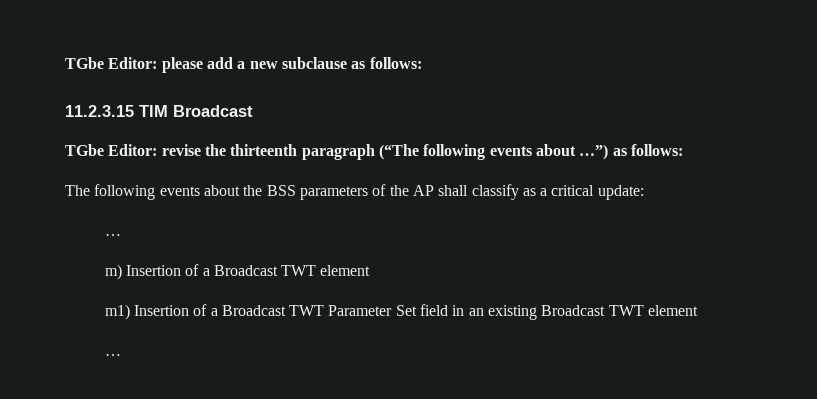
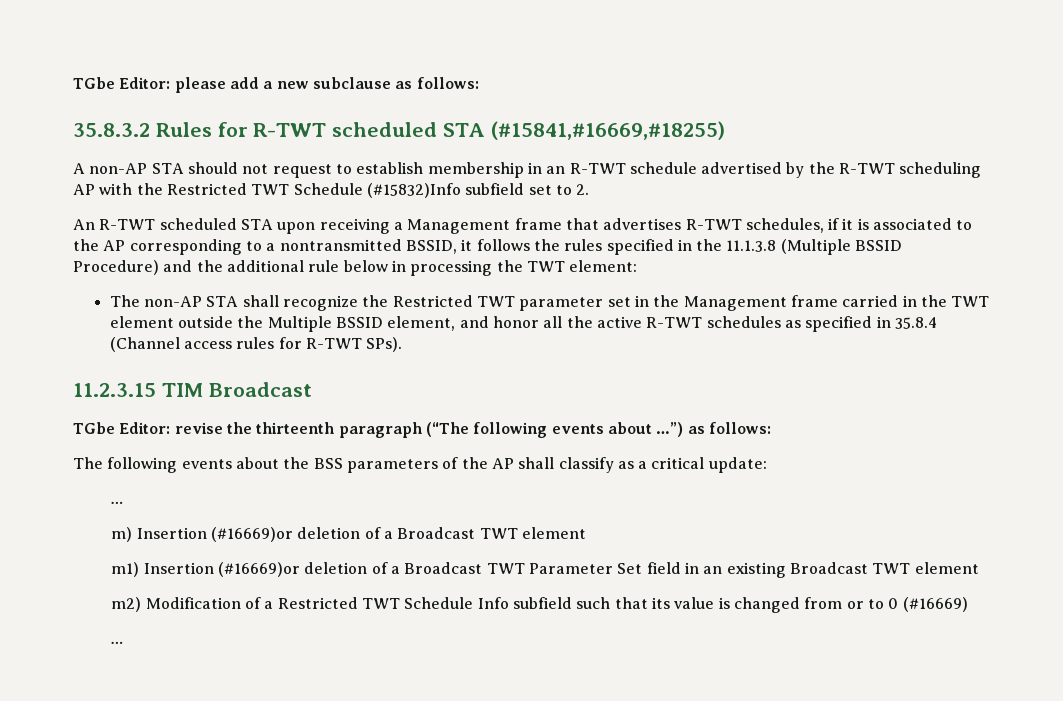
+ 35.8.3.2 Rules for R-TWT scheduled STA (#15841,#16669,#18255)
+ A non-AP STA should not request to establish membership in an R-TWT schedule advertised by the R-TWT scheduling AP with the Restricted TWT Schedule (#15832)Info subfield set to 2.
+ An R-TWT scheduled STA upon receiving a Management frame that advertises R-TWT schedules, if it is associated to the AP corresponding to a nontransmitted BSSID, it follows the rules specified in the 11.1.3.8 (Multiple BSSID Procedure) and the additional rule below in processing the TWT element:
+ The non-AP STA shall recognize the Restricted TWT parameter set in the Management frame carried in the TWT element outside the Multiple BSSID element, and honor all the active R-TWT schedules as specified in 35.8.4 (Channel access rules for R-TWT SPs).
- m) Insertion of a Broadcast TWT element
+ m) Insertion (#16669)or deletion of a Broadcast TWT element
- m1) Insertion of a Broadcast TWT Parameter Set field in an existing Broadcast TWT element
+ m1) Insertion (#16669)or deletion of a Broadcast TWT Parameter Set field in an existing Broadcast TWT element
+ m2) Modification of a Restricted TWT Schedule Info subfield such that its value is changed from or to 0 (#16669)

